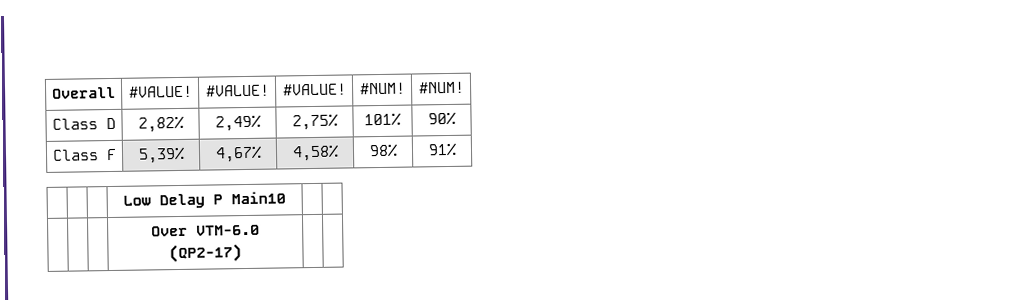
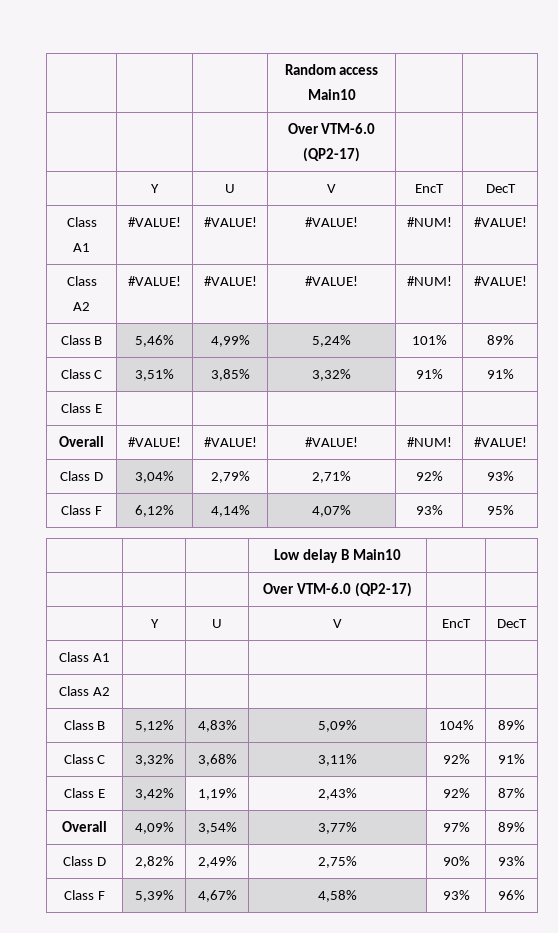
- Overall | #VALUE! | #VALUE! | #VALUE! | #NUM! | #NUM!
- Class D | 2,82% | 2,49% | 2,75% | 101% | 90%
- Class F | 5,39% | 4,67% | 4,58% | 98% | 91%
- | | | Low Delay P Main10 | |
+ | | | Random access Main10 | |
  | | | Over VTM-6.0 (QP2-17) | |
+ | Y | U | V | EncT | DecT
+ Class A1 | #VALUE! | #VALUE! | #VALUE! | #NUM! | #VALUE!
+ Class A2 | #VALUE! | #VALUE! | #VALUE! | #NUM! | #VALUE!
+ Class B | 5,46% | 4,99% | 5,24% | 101% | 89%
+ Class C | 3,51% | 3,85% | 3,32% | 91% | 91%
+ Class E | | | | |
+ Overall | #VALUE! | #VALUE! | #VALUE! | #NUM! | #VALUE!
+ Class D | 3,04% | 2,79% | 2,71% | 92% | 93%
+ Class F | 6,12% | 4,14% | 4,07% | 93% | 95%
+ | | | Low delay B Main10 | |
+ | | | Over VTM-6.0 (QP2-17) | |
+ | Y | U | V | EncT | DecT
+ Class A1 | | | | |
+ Class A2 | | | | |
+ Class B | 5,12% | 4,83% | 5,09% | 104% | 89%
+ Class C | 3,32% | 3,68% | 3,11% | 92% | 91%
+ Class E | 3,42% | 1,19% | 2,43% | 92% | 87%
+ Overall | 4,09% | 3,54% | 3,77% | 97% | 89%
+ Class D | 2,82% | 2,49% | 2,75% | 90% | 93%
+ Class F | 5,39% | 4,67% | 4,58% | 93% | 96%

